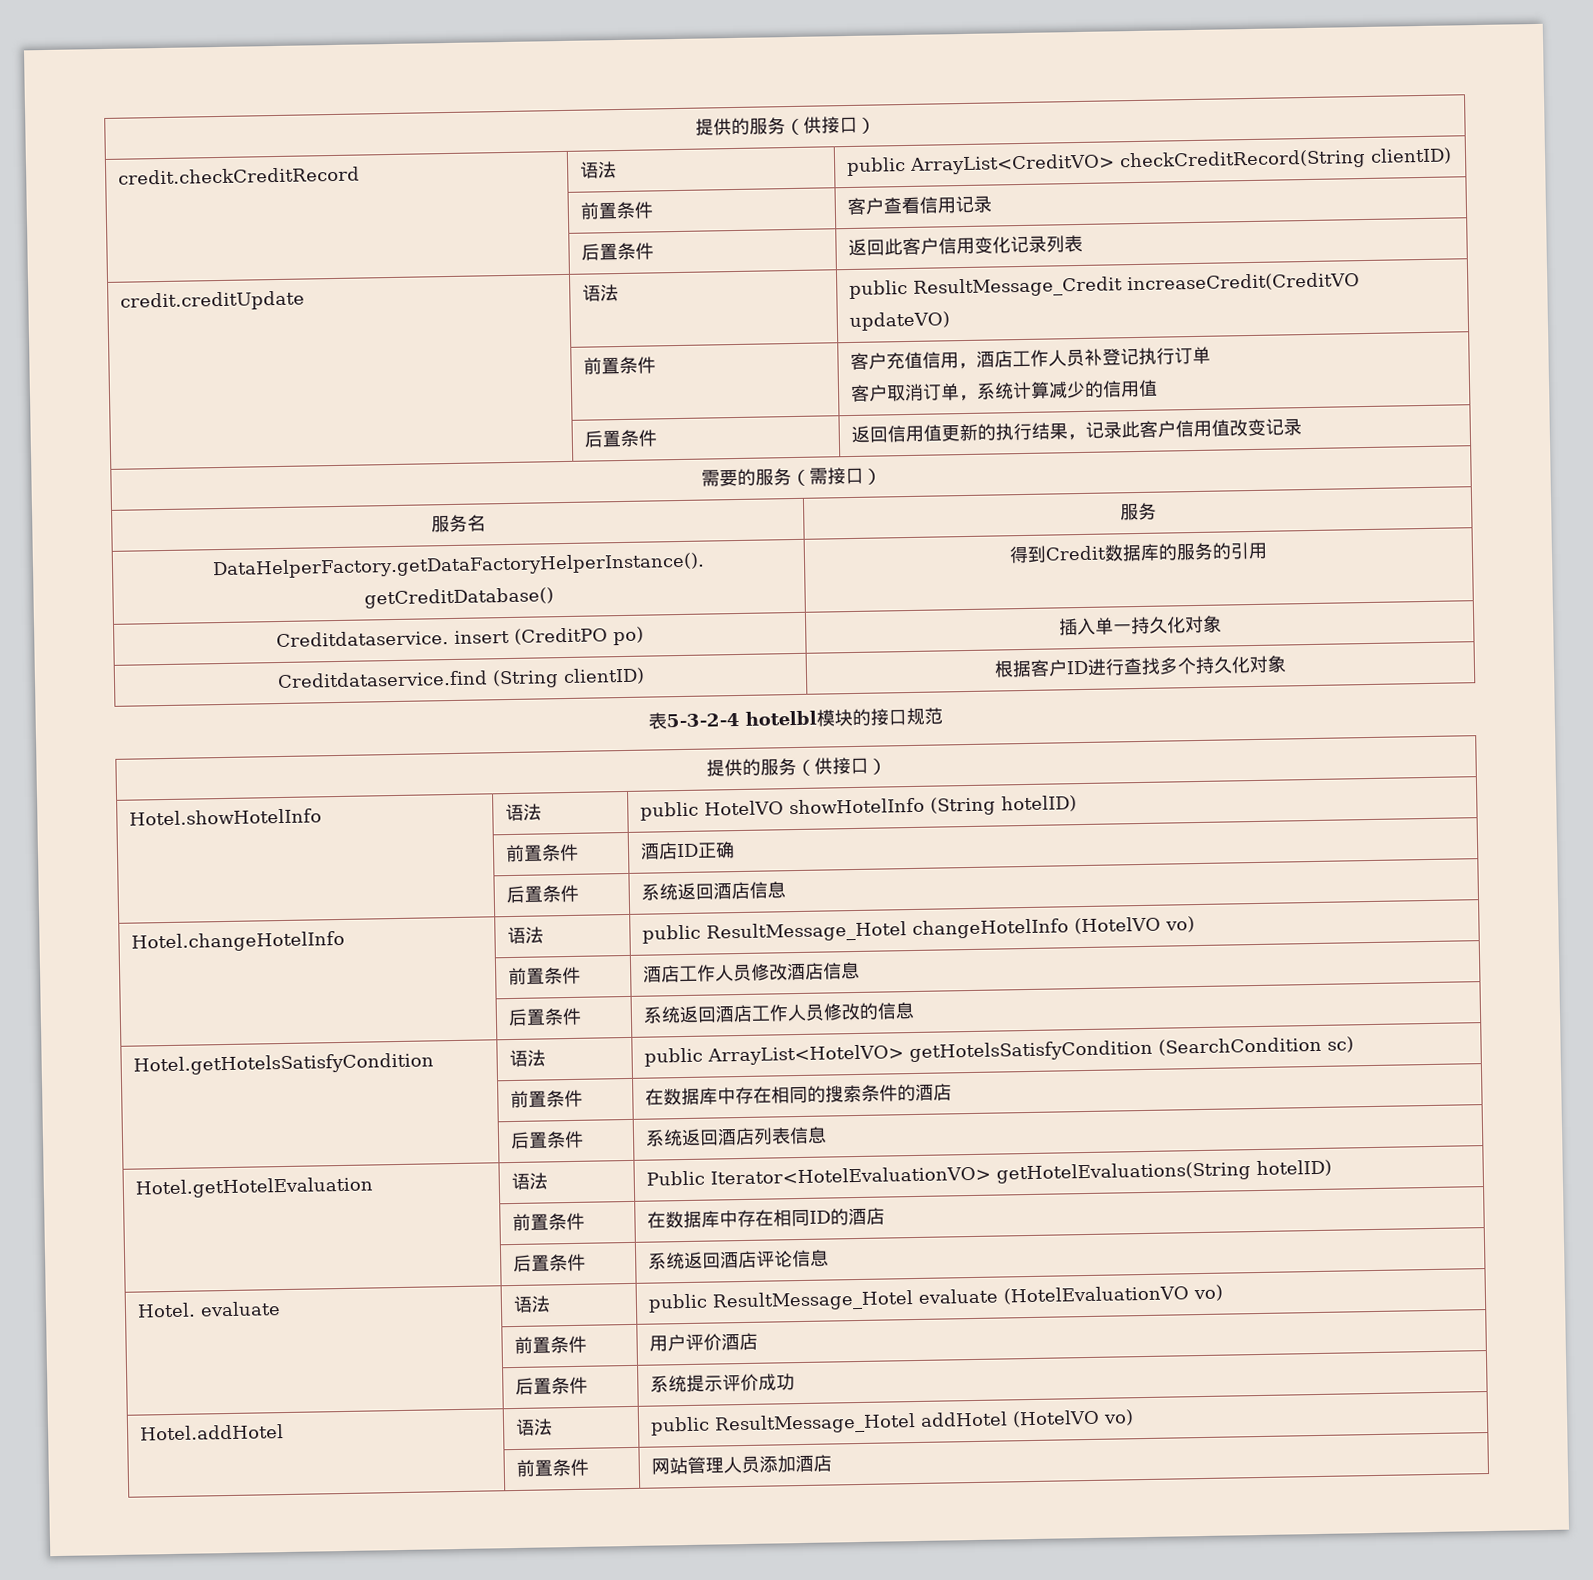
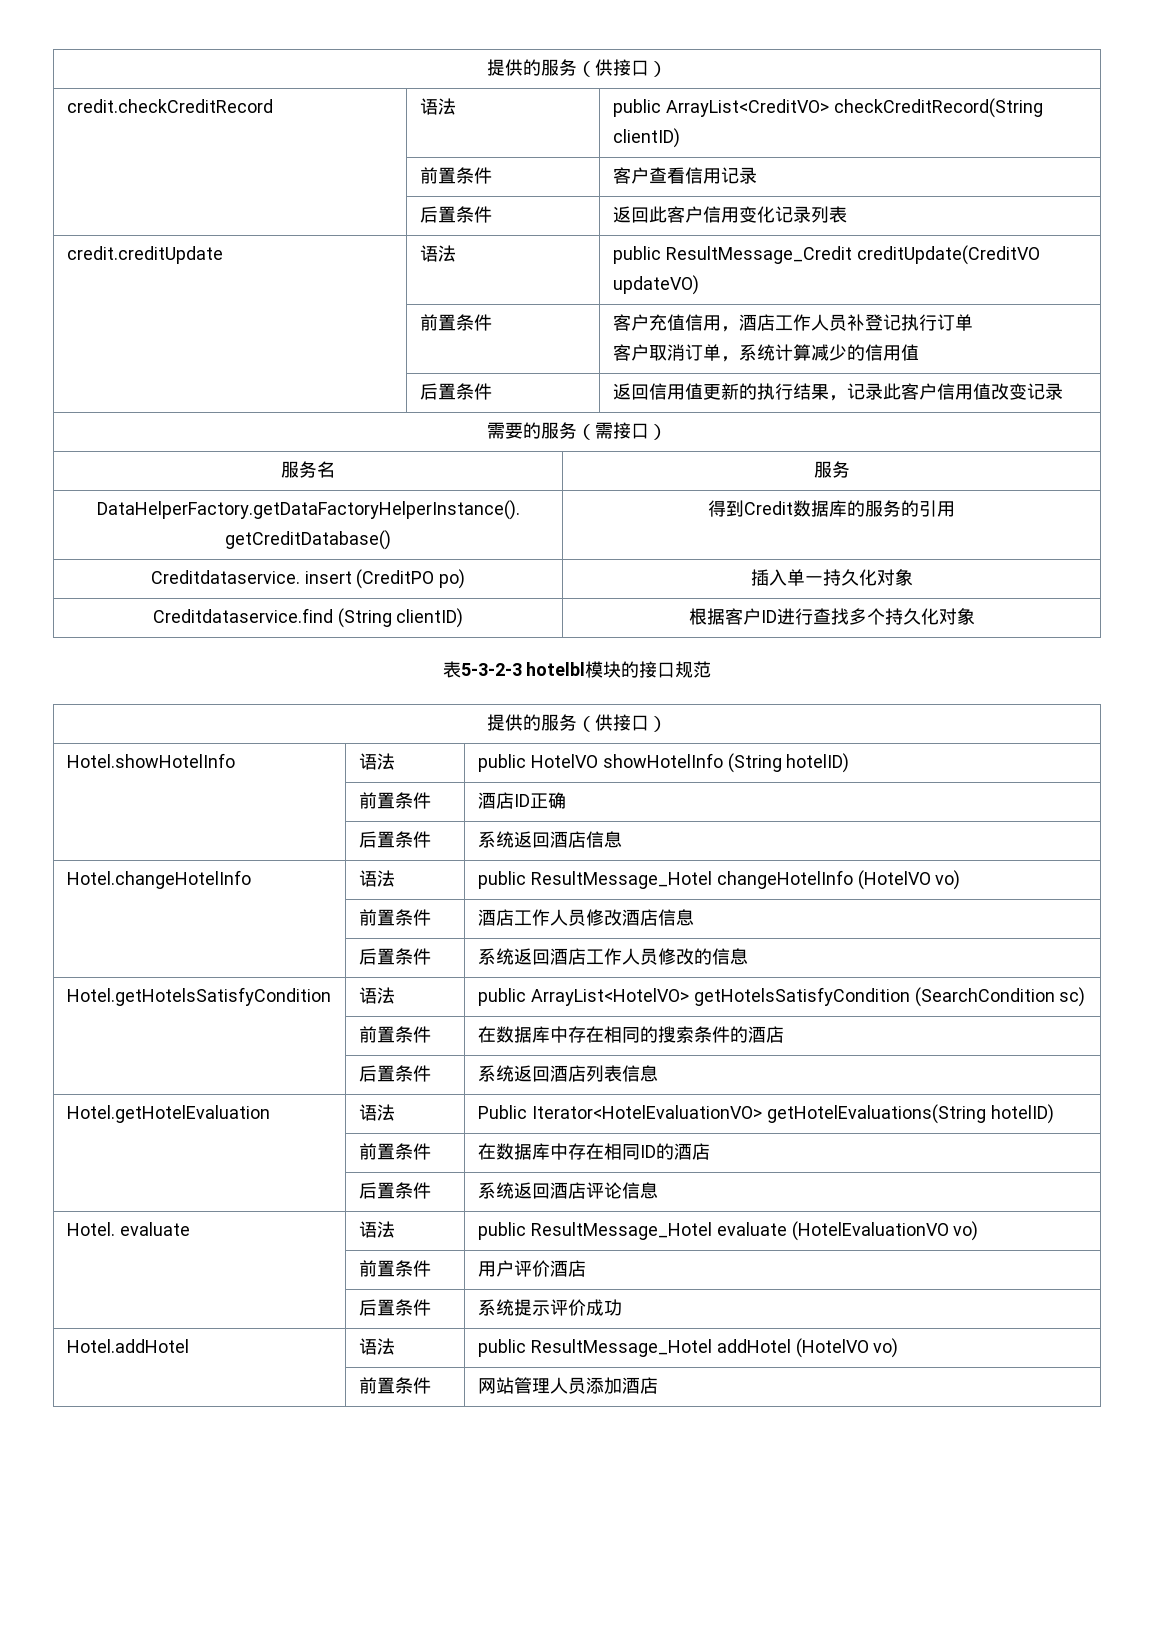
- credit.creditUpdate | 语法 | public ResultMessage_Credit increaseCredit(CreditVO updateVO)
+ credit.creditUpdate | 语法 | public ResultMessage_Credit creditUpdate(CreditVO updateVO)
- 表5-3-2-4 hotelbl模块的接口规范
+ 表5-3-2-3 hotelbl模块的接口规范

